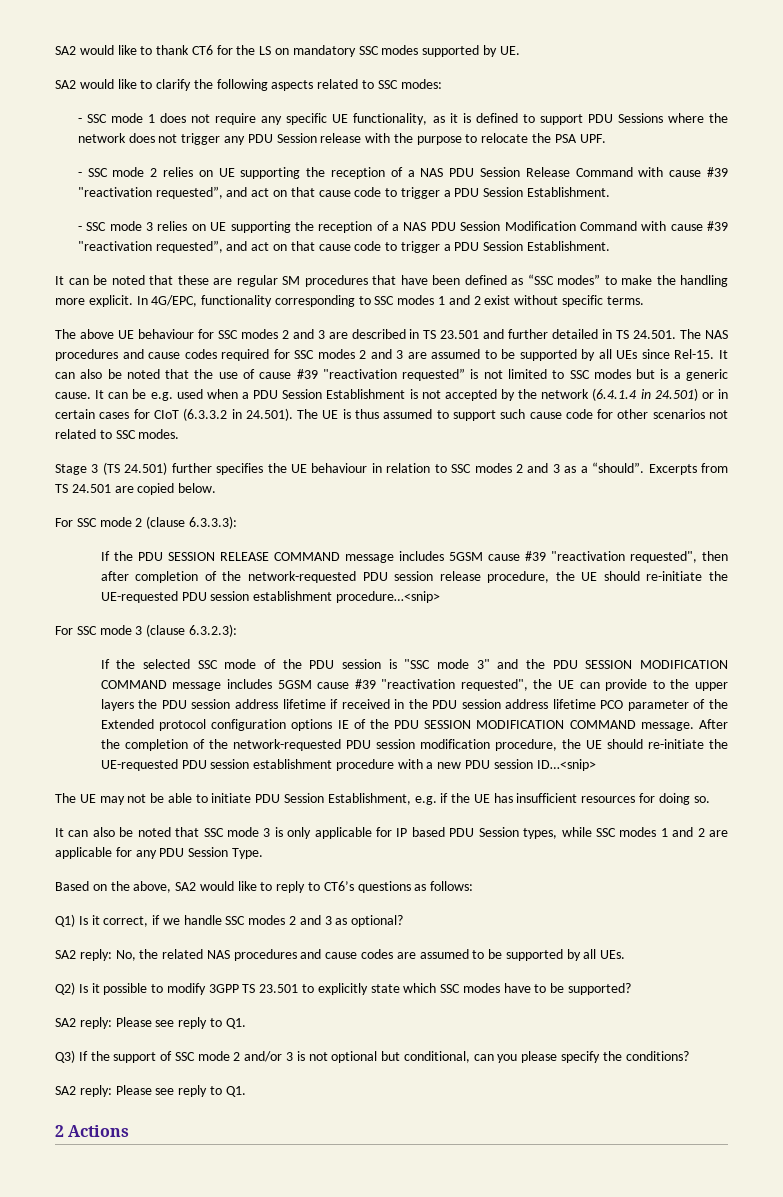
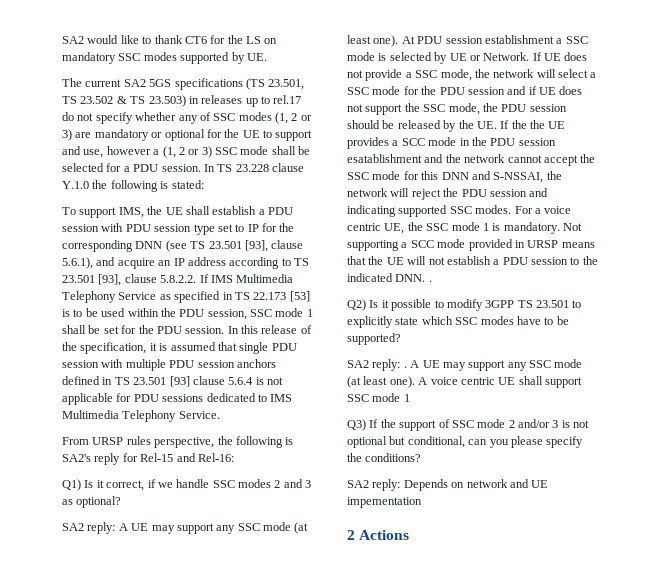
- SA2 would like to clarify the following aspects related to SSC modes:
- - SSC mode 1 does not require any specific UE functionality, as it is defined to support PDU Sessions where the network does not trigger any PDU Session release with the purpose to relocate the PSA UPF.
- - SSC mode 2 relies on UE supporting the reception of a NAS PDU Session Release Command with cause #39 "reactivation requested”, and act on that cause code to trigger a PDU Session Establishment.
- - SSC mode 3 relies on UE supporting the reception of a NAS PDU Session Modification Command with cause #39 "reactivation requested”, and act on that cause code to trigger a PDU Session Establishment.
- It can be noted that these are regular SM procedures that have been defined as “SSC modes” to make the handling more explicit. In 4G/EPC, functionality corresponding to SSC modes 1 and 2 exist without specific terms.
- The above UE behaviour for SSC modes 2 and 3 are described in TS 23.501 and further detailed in TS 24.501. The NAS procedures and cause codes required for SSC modes 2 and 3 are assumed to be supported by all UEs since Rel-15. It can also be noted that the use of cause #39 "reactivation requested” is not limited to SSC modes but is a generic cause. It can be e.g. used when a PDU Session Establishment is not accepted by the network (6.4.1.4 in 24.501) or in certain cases for CIoT (6.3.3.2 in 24.501). The UE is thus assumed to support such cause code for other scenarios not related to SSC modes.
- Stage 3 (TS 24.501) further specifies the UE behaviour in relation to SSC modes 2 and 3 as a “should”. Excerpts from TS 24.501 are copied below.
- For SSC mode 2 (clause 6.3.3.3):
- If the PDU SESSION RELEASE COMMAND message includes 5GSM cause #39 "reactivation requested", then after completion of the network-requested PDU session release procedure, the UE should re-initiate the UE-requested PDU session establishment procedure…<snip>
- For SSC mode 3 (clause 6.3.2.3):
- If the selected SSC mode of the PDU session is "SSC mode 3" and the PDU SESSION MODIFICATION COMMAND message includes 5GSM cause #39 "reactivation requested", the UE can provide to the upper layers the PDU session address lifetime if received in the PDU session address lifetime PCO parameter of the Extended protocol configuration options IE of the PDU SESSION MODIFICATION COMMAND message. After the completion of the network-requested PDU session modification procedure, the UE should re-initiate the UE-requested PDU session establishment procedure with a new PDU session ID…<snip>
- The UE may not be able to initiate PDU Session Establishment, e.g. if the UE has insufficient resources for doing so.
- It can also be noted that SSC mode 3 is only applicable for IP based PDU Session types, while SSC modes 1 and 2 are applicable for any PDU Session Type.
- Based on the above, SA2 would like to reply to CT6’s questions as follows:
+ The current SA2 5GS specifications (TS 23.501, TS 23.502 & TS 23.503) in releases up to rel.17 do not specify whether any of SSC modes (1, 2 or 3) are mandatory or optional for the UE to support and use, however a (1, 2 or 3) SSC mode shall be selected for a PDU session. In TS 23.228 clause Y.1.0 the following is stated:
+ To support IMS, the UE shall establish a PDU session with PDU session type set to IP for the corresponding DNN (see TS 23.501 [93], clause 5.6.1), and acquire an IP address according to TS 23.501 [93], clause 5.8.2.2. If IMS Multimedia Telephony Service as specified in TS 22.173 [53] is to be used within the PDU session, SSC mode 1 shall be set for the PDU session. In this release of the specification, it is assumed that single PDU session with multiple PDU session anchors defined in TS 23.501 [93] clause 5.6.4 is not applicable for PDU sessions dedicated to IMS Multimedia Telephony Service.
+ From URSP rules perspective, the following is SA2's reply for Rel-15 and Rel-16:
- SA2 reply: No, the related NAS procedures and cause codes are assumed to be supported by all UEs.
+ SA2 reply: A UE may support any SSC mode (at least one). At PDU session establishment a SSC mode is selected by UE or Network. If UE does not provide a SSC mode, the network will select a SSC mode for the PDU session and if UE does not support the SSC mode, the PDU session should be released by the UE. If the the UE provides a SCC mode in the PDU session esatablishment and the network cannot accept the SSC mode for this DNN and S-NSSAI, the network will reject the PDU session and indicating supported SSC modes. For a voice centric UE, the SSC mode 1 is mandatory. Not supporting a SCC mode provided in URSP means that the UE will not establish a PDU session to the indicated DNN. .
  Q2) Is it possible to modify 3GPP TS 23.501 to explicitly state which SSC modes have to be supported?
- SA2 reply: Please see reply to Q1.
+ SA2 reply: . A UE may support any SSC mode (at least one). A voice centric UE shall support SSC mode 1
  Q3) If the support of SSC mode 2 and/or 3 is not optional but conditional, can you please specify the conditions?
- SA2 reply: Please see reply to Q1.
+ SA2 reply: Depends on network and UE impementation

